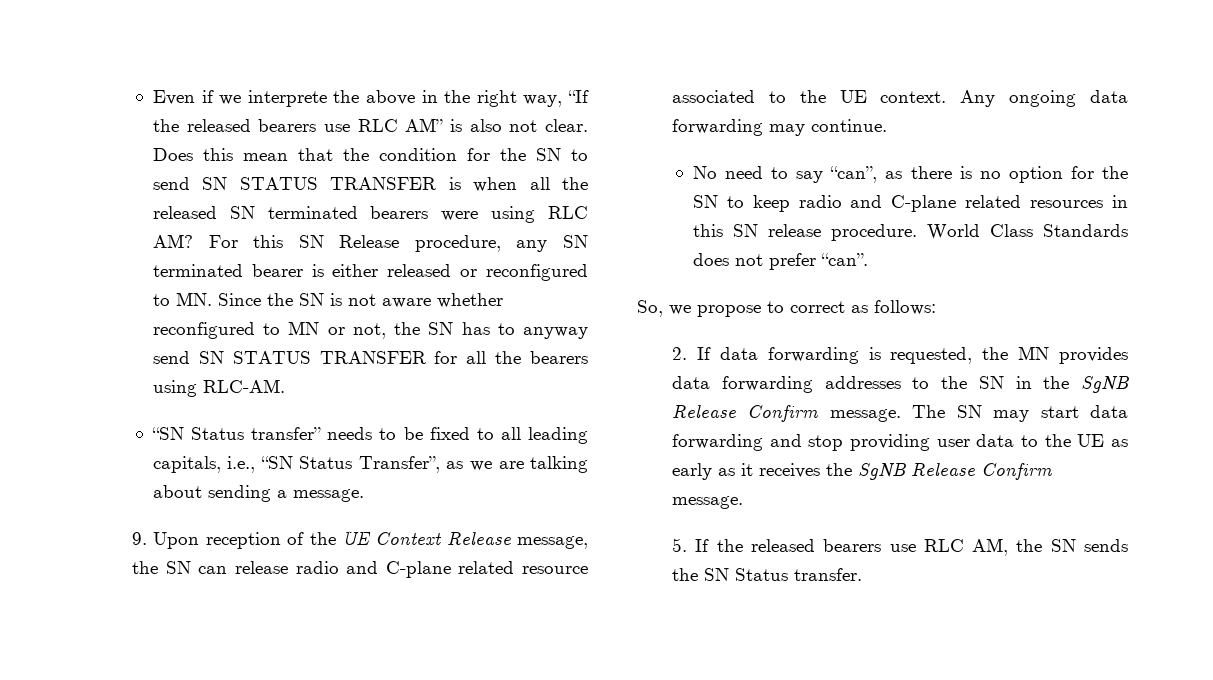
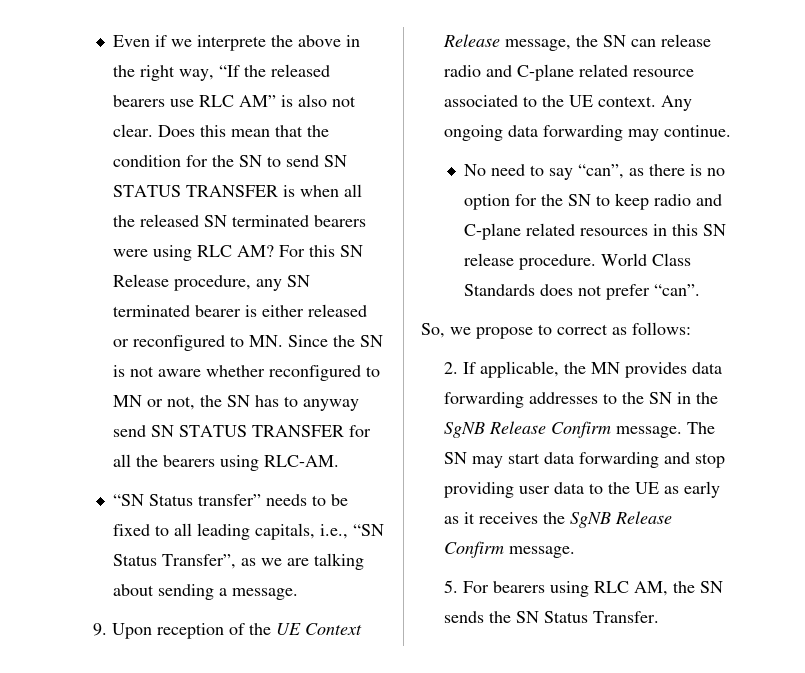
- 2. If data forwarding is requested, the MN provides data forwarding addresses to the SN in the SgNB Release Confirm message.
+ 2. If applicable, the MN provides data forwarding addresses to the SN in the SgNB Release Confirm message.
- 5. If the released bearers use RLC AM, the SN sends the SN Status transfer.
+ 5. For bearers using RLC AM, the SN sends the SN Status Transfer.

